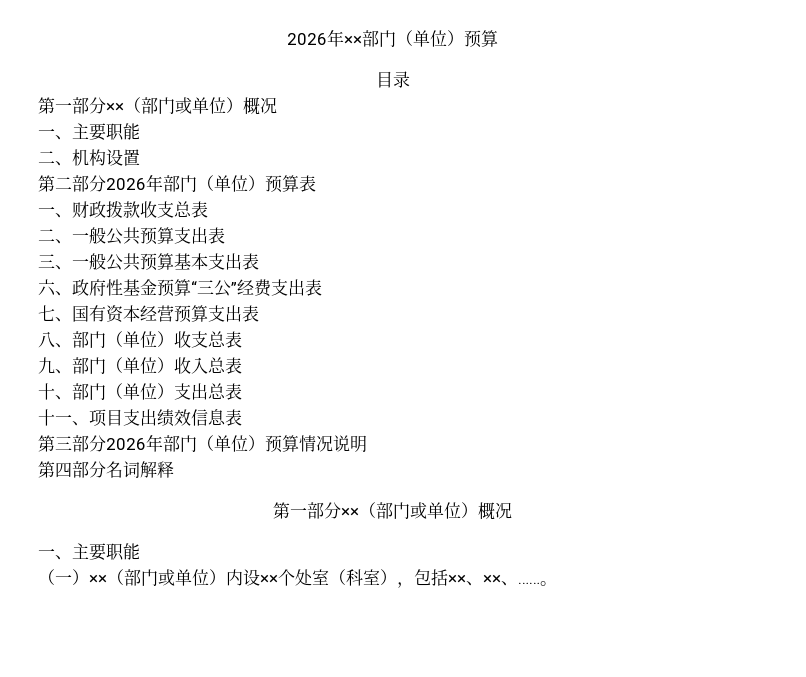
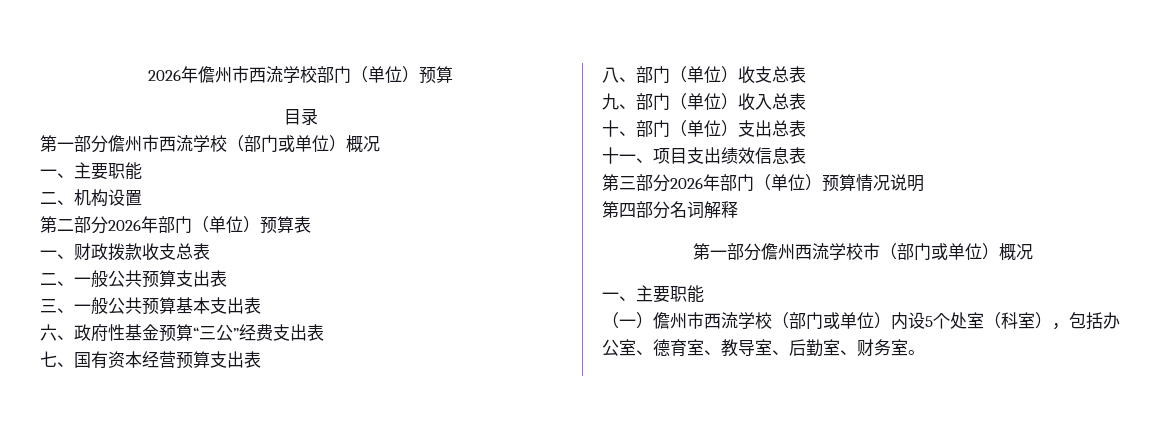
- 2026年××部门（单位）预算
+ 2026年儋州市西流学校部门（单位）预算
  目录
- 第一部分××（部门或单位）概况
+ 第一部分儋州市西流学校（部门或单位）概况
  第四部分名词解释
- 第一部分××（部门或单位）概况
+ 第一部分儋州西流学校市（部门或单位）概况
- （一）××（部门或单位）内设××个处室（科室），包括××、××、……。
+ （一）儋州市西流学校（部门或单位）内设5个处室（科室），包括办公室、德育室、教导室、后勤室、财务室。

